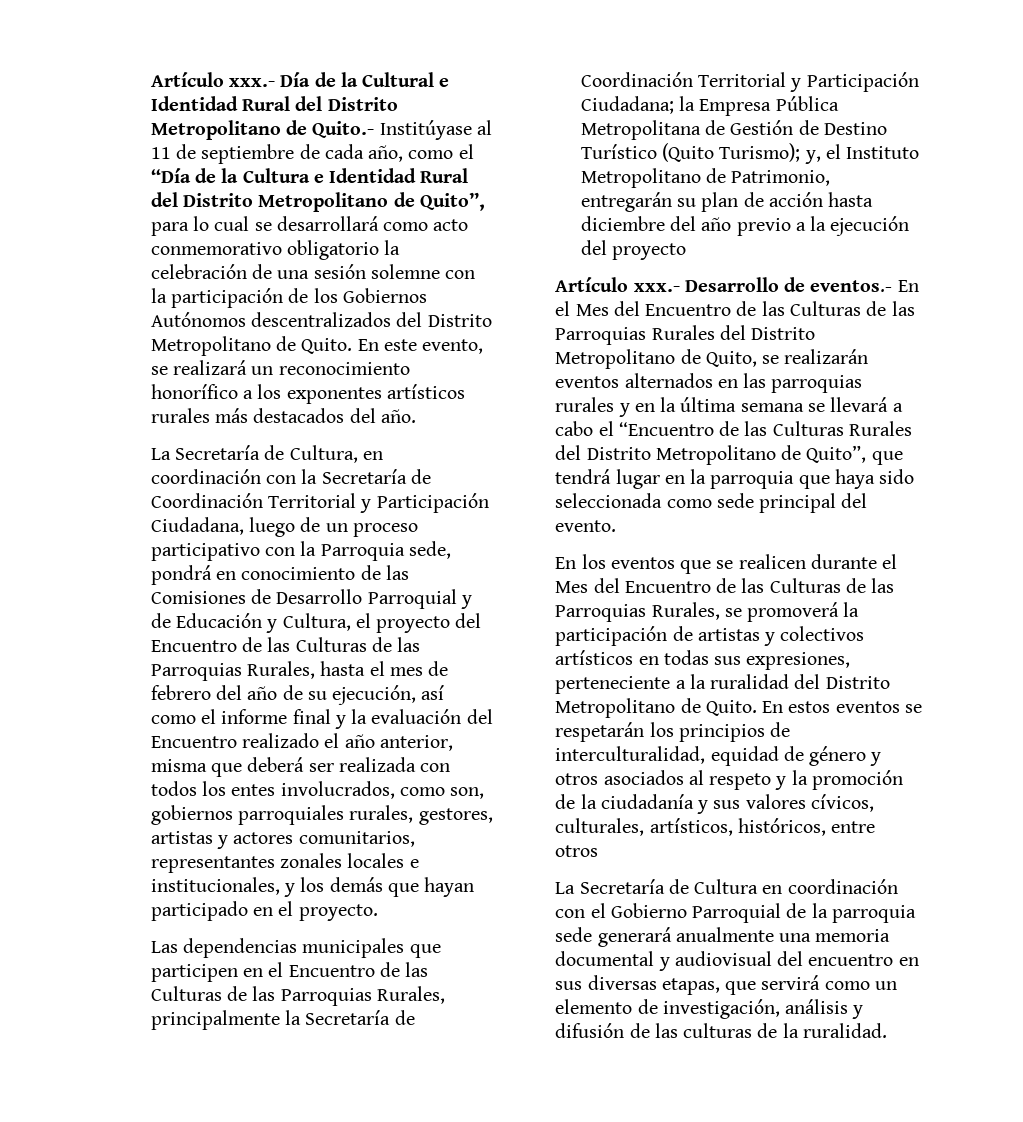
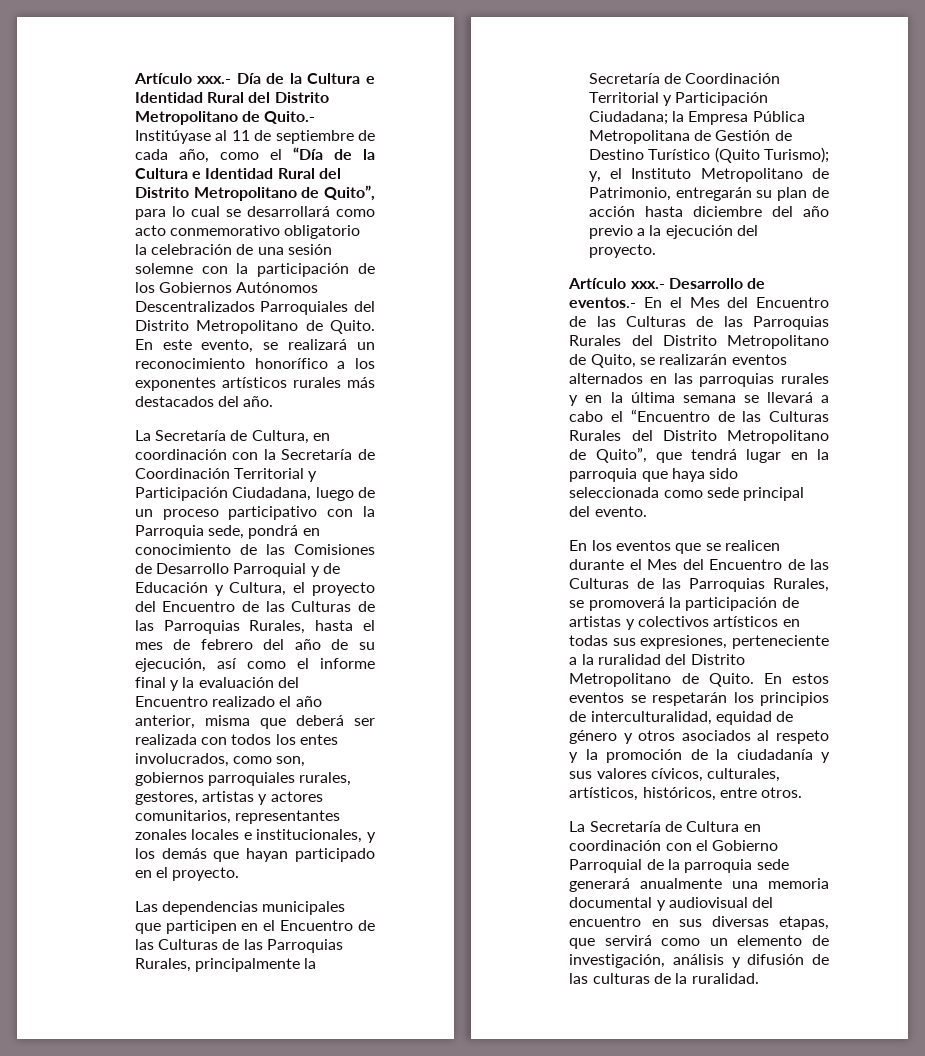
- Artículo xxx.- Día de la Cultural e Identidad Rural del Distrito Metropolitano de Quito.- Institúyase al 11 de septiembre de cada año, como el “Día de la Cultura e Identidad Rural del Distrito Metropolitano de Quito”, para lo cual se desarrollará como acto conmemorativo obligatorio la celebración de una sesión solemne con la participación de los Gobiernos Autónomos descentralizados del Distrito Metropolitano de Quito.
+ Artículo xxx.- Día de la Cultura e Identidad Rural del Distrito Metropolitano de Quito.- Institúyase al 11 de septiembre de cada año, como el “Día de la Cultura e Identidad Rural del Distrito Metropolitano de Quito”, para lo cual se desarrollará como acto conmemorativo obligatorio la celebración de una sesión solemne con la participación de los Gobiernos Autónomos Descentralizados Parroquiales del Distrito Metropolitano de Quito.
- Las dependencias municipales que participen en el Encuentro de las Culturas de las Parroquias Rurales, principalmente la Secretaría de Coordinación Territorial y Participación Ciudadana; la Empresa Pública Metropolitana de Gestión de Destino Turístico (Quito Turismo); y, el Instituto Metropolitano de Patrimonio, entregarán su plan de acción hasta diciembre del año previo a la ejecución del proyecto
+ Las dependencias municipales que participen en el Encuentro de las Culturas de las Parroquias Rurales, principalmente la Secretaría de Coordinación Territorial y Participación Ciudadana; la Empresa Pública Metropolitana de Gestión de Destino Turístico (Quito Turismo); y, el Instituto Metropolitano de Patrimonio, entregarán su plan de acción hasta diciembre del año previo a la ejecución del proyecto.
- En estos eventos se respetarán los principios de interculturalidad, equidad de género y otros asociados al respeto y la promoción de la ciudadanía y sus valores cívicos, culturales, artísticos, históricos, entre otros
+ En estos eventos se respetarán los principios de interculturalidad, equidad de género y otros asociados al respeto y la promoción de la ciudadanía y sus valores cívicos, culturales, artísticos, históricos, entre otros.

